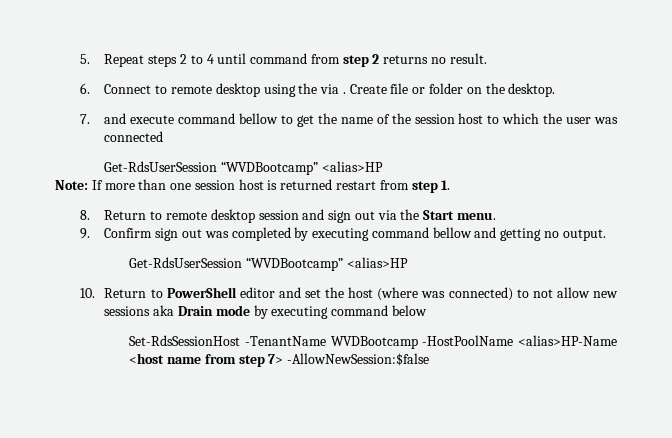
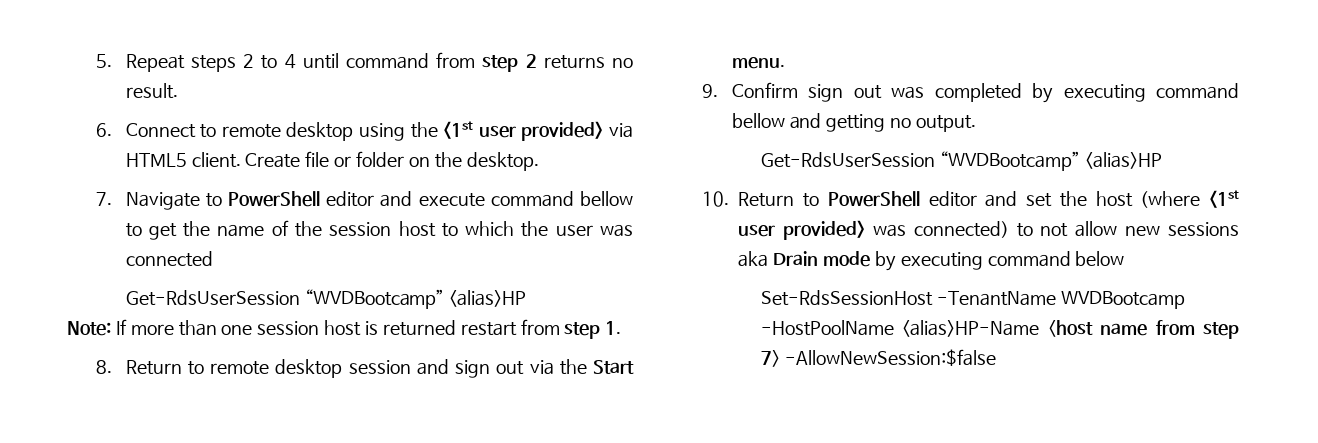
- 6. Connect to remote desktop using the via .
+ 6. Connect to remote desktop using the <1st user provided> via HTML5 client.
- 7. and execute command bellow to get the name of the session host to which the user was connected
+ 7. Navigate to PowerShell editor and execute command bellow to get the name of the session host to which the user was connected
- 10. Return to PowerShell editor and set the host (where was connected) to not allow new sessions aka Drain mode by executing command below
+ 10. Return to PowerShell editor and set the host (where <1st user provided> was connected) to not allow new sessions aka Drain mode by executing command below

